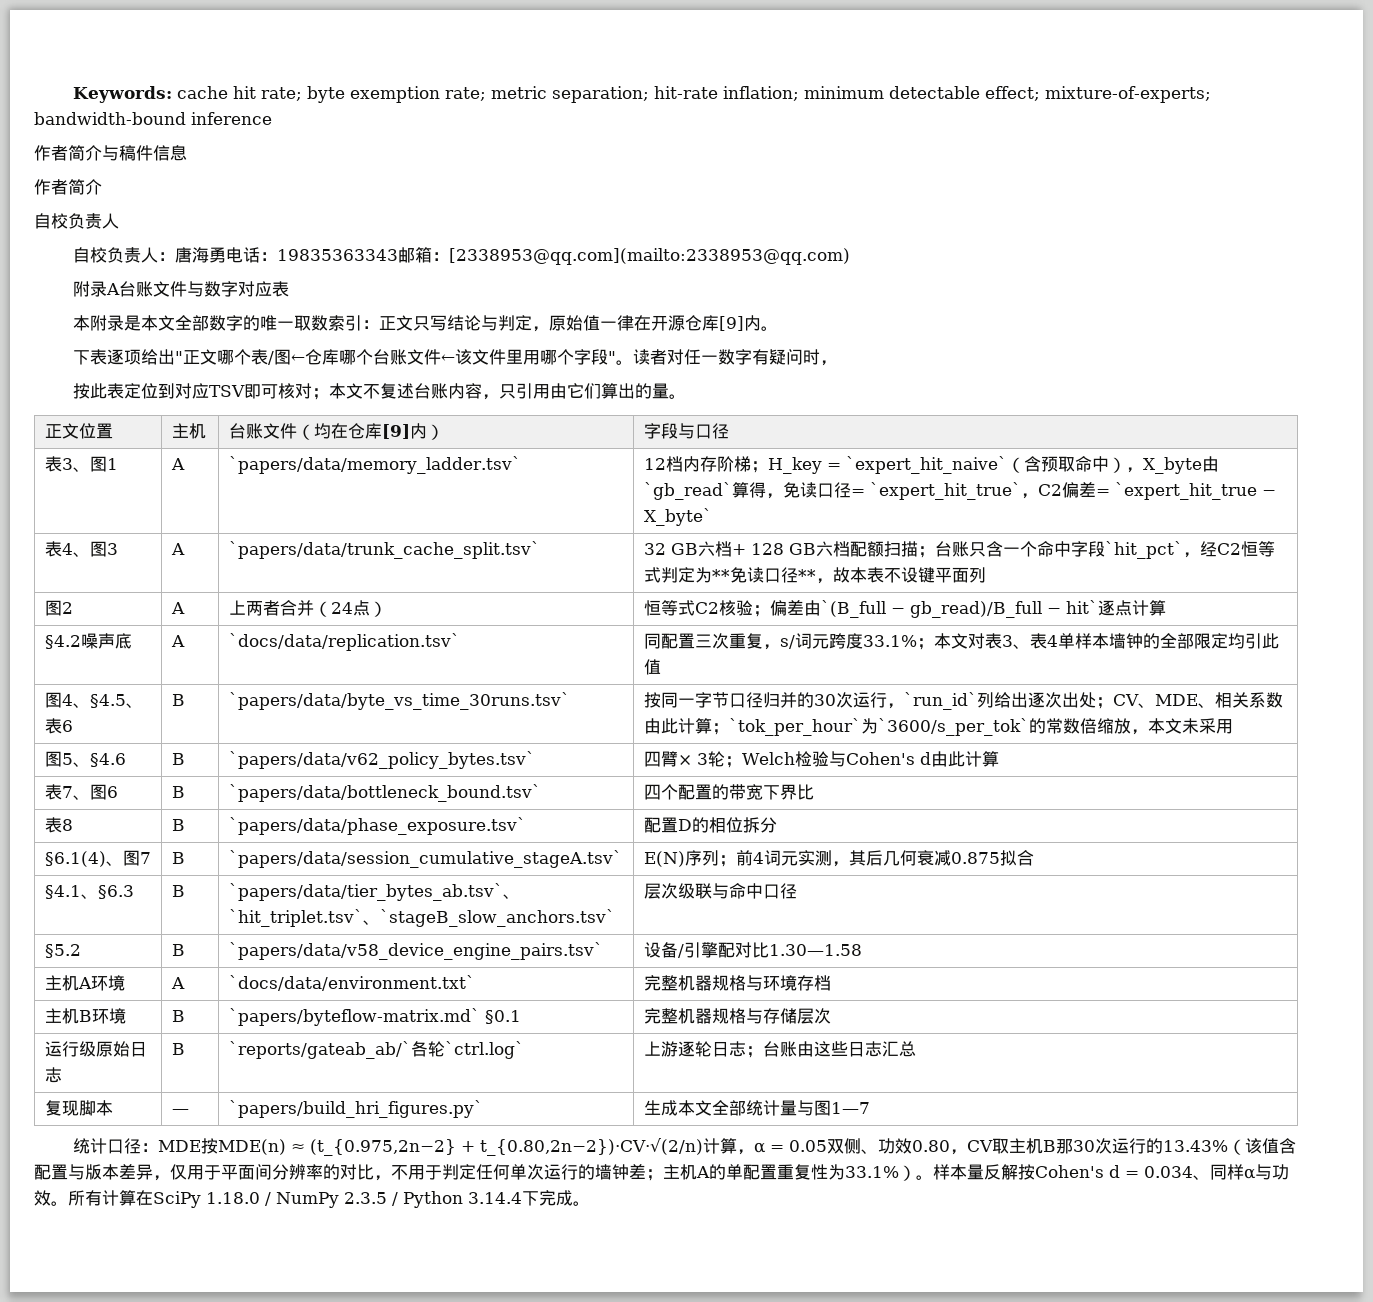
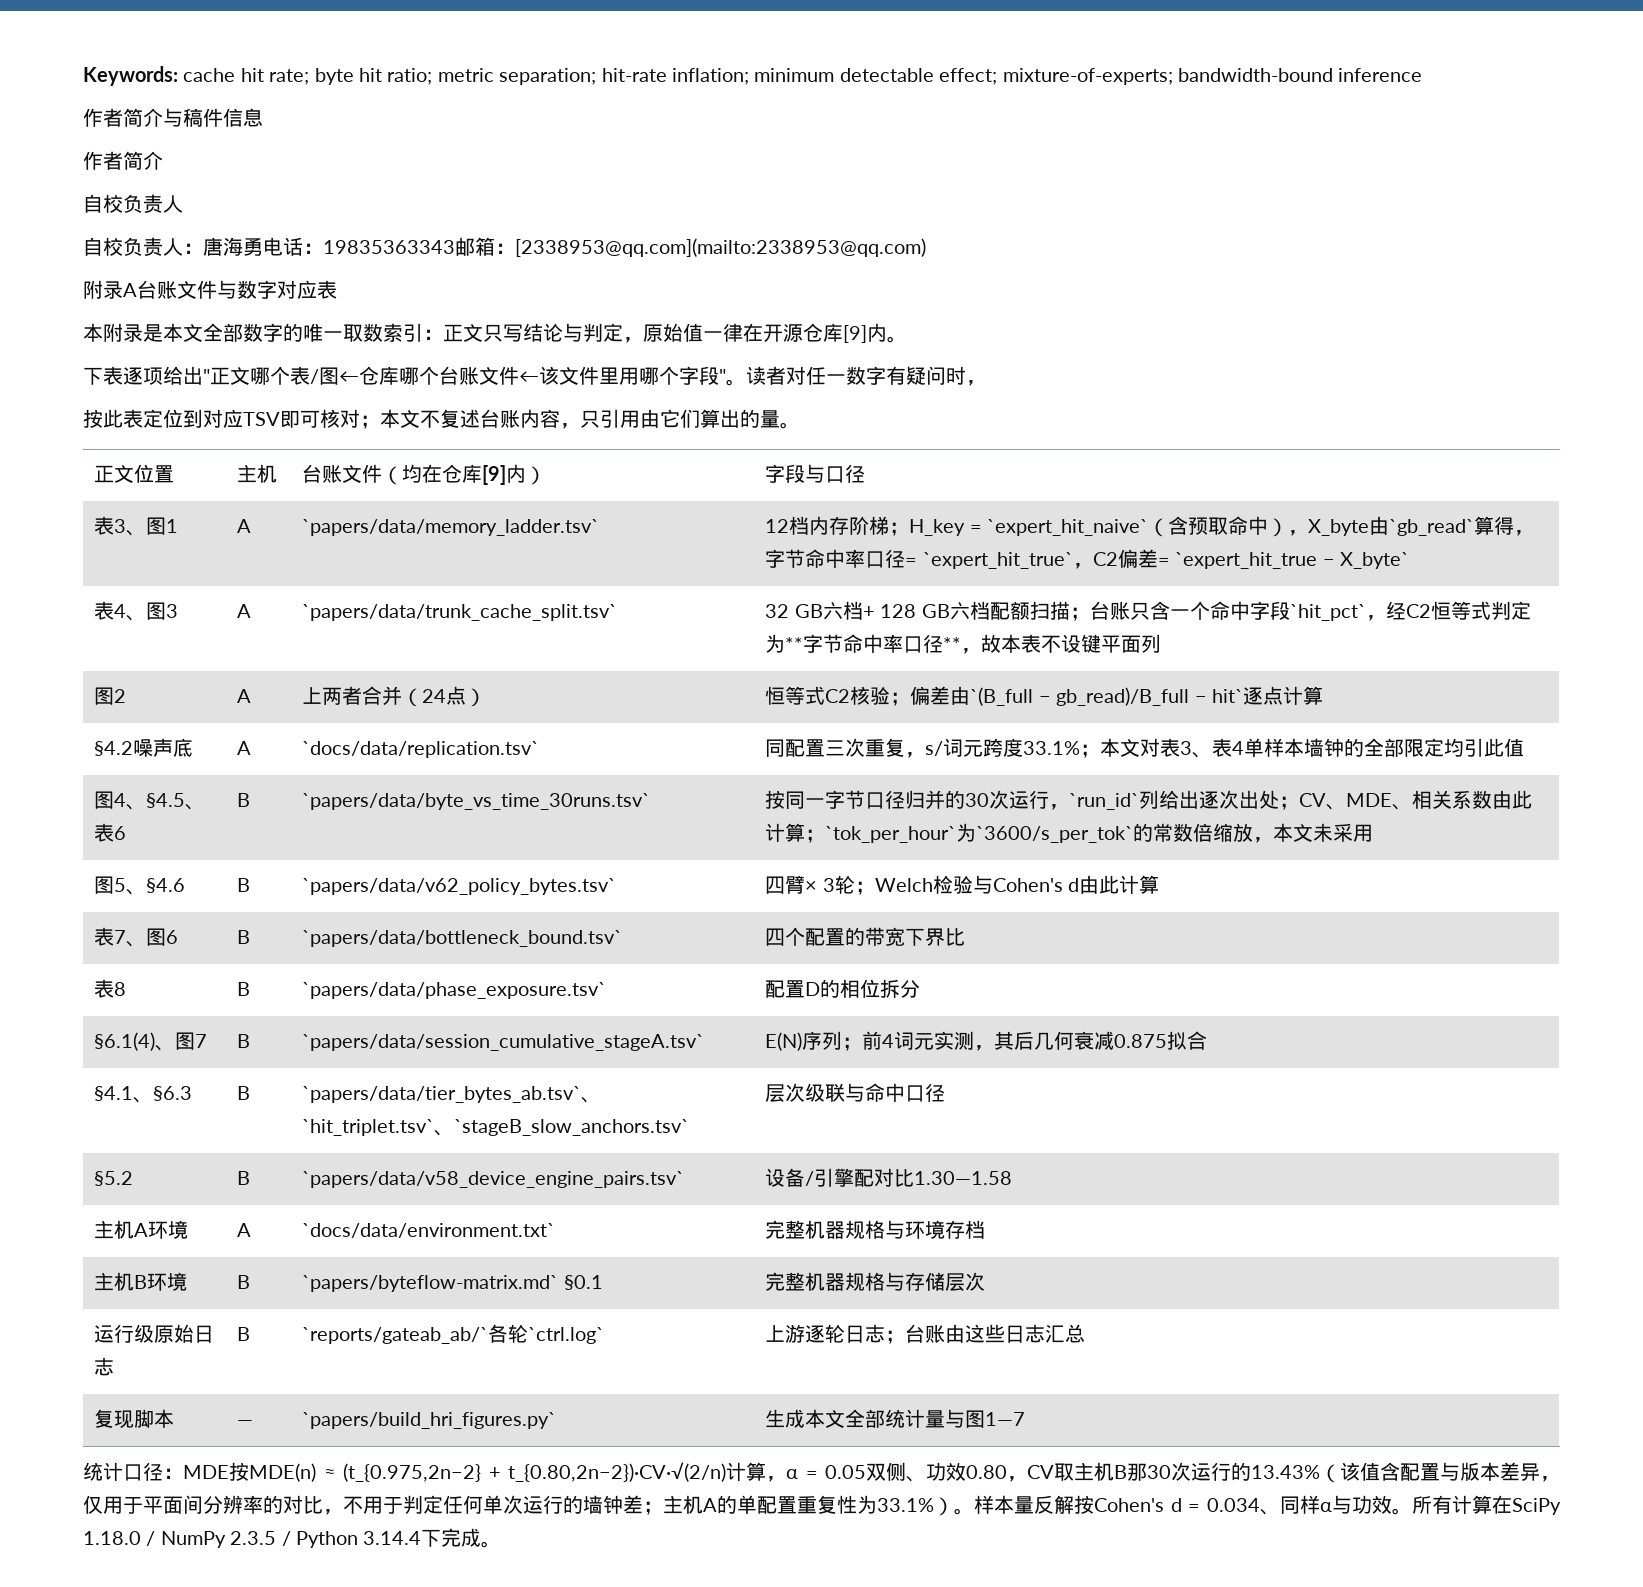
- Keywords: cache hit rate; byte exemption rate; metric separation; hit-rate inflation; minimum detectable effect; mixture-of-experts; bandwidth-bound inference
+ Keywords: cache hit rate; byte hit ratio; metric separation; hit-rate inflation; minimum detectable effect; mixture-of-experts; bandwidth-bound inference
- 表3、图1 | A | `papers/data/memory_ladder.tsv` | 12档内存阶梯；H_key = `expert_hit_naive`（含预取命中），X_byte由`gb_read`算得，免读口径= `expert_hit_true`，C2偏差= `expert_hit_true − X_byte`
+ 表3、图1 | A | `papers/data/memory_ladder.tsv` | 12档内存阶梯；H_key = `expert_hit_naive`（含预取命中），X_byte由`gb_read`算得，字节命中率口径= `expert_hit_true`，C2偏差= `expert_hit_true − X_byte`
- 表4、图3 | A | `papers/data/trunk_cache_split.tsv` | 32 GB六档+ 128 GB六档配额扫描；台账只含一个命中字段`hit_pct`，经C2恒等式判定为**免读口径**，故本表不设键平面列
+ 表4、图3 | A | `papers/data/trunk_cache_split.tsv` | 32 GB六档+ 128 GB六档配额扫描；台账只含一个命中字段`hit_pct`，经C2恒等式判定为**字节命中率口径**，故本表不设键平面列

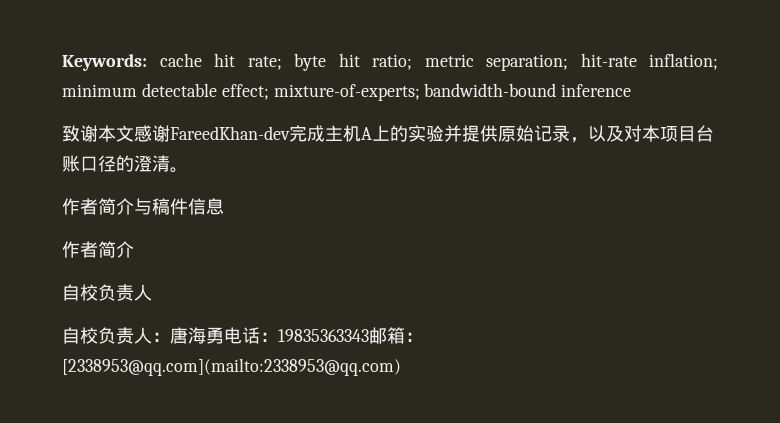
+ 致谢本文感谢FareedKhan-dev完成主机A上的实验并提供原始记录，以及对本项目台账口径的澄清。
- 附录A台账文件与数字对应表
- 本附录是本文全部数字的唯一取数索引：正文只写结论与判定，原始值一律在开源仓库[9]内。
- 下表逐项给出"正文哪个表/图←仓库哪个台账文件←该文件里用哪个字段"。读者对任一数字有疑问时，
- 按此表定位到对应TSV即可核对；本文不复述台账内容，只引用由它们算出的量。
- 正文位置 | 主机 | 台账文件（均在仓库[9]内） | 字段与口径
- 表3、图1 | A | `papers/data/memory_ladder.tsv` | 12档内存阶梯；H_key = `expert_hit_naive`（含预取命中），X_byte由`gb_read`算得，字节命中率口径= `expert_hit_true`，C2偏差= `expert_hit_true − X_byte`
- 表4、图3 | A | `papers/data/trunk_cache_split.tsv` | 32 GB六档+ 128 GB六档配额扫描；台账只含一个命中字段`hit_pct`，经C2恒等式判定为**字节命中率口径**，故本表不设键平面列
- 图2 | A | 上两者合并（24点） | 恒等式C2核验；偏差由`(B_full − gb_read)/B_full − hit`逐点计算
- §4.2噪声底 | A | `docs/data/replication.tsv` | 同配置三次重复，s/词元跨度33.1%；本文对表3、表4单样本墙钟的全部限定均引此值
- 图4、§4.5、表6 | B | `papers/data/byte_vs_time_30runs.tsv` | 按同一字节口径归并的30次运行，`run_id`列给出逐次出处；CV、MDE、相关系数由此计算；`tok_per_hour`为`3600/s_per_tok`的常数倍缩放，本文未采用
- 图5、§4.6 | B | `papers/data/v62_policy_bytes.tsv` | 四臂× 3轮；Welch检验与Cohen's d由此计算
- 表7、图6 | B | `papers/data/bottleneck_bound.tsv` | 四个配置的带宽下界比
- 表8 | B | `papers/data/phase_exposure.tsv` | 配置D的相位拆分
- §6.1(4)、图7 | B | `papers/data/session_cumulative_stageA.tsv` | E(N)序列；前4词元实测，其后几何衰减0.875拟合
- §4.1、§6.3 | B | `papers/data/tier_bytes_ab.tsv`、`hit_triplet.tsv`、`stageB_slow_anchors.tsv` | 层次级联与命中口径
- §5.2 | B | `papers/data/v58_device_engine_pairs.tsv` | 设备/引擎配对比1.30—1.58
- 主机A环境 | A | `docs/data/environment.txt` | 完整机器规格与环境存档
- 主机B环境 | B | `papers/byteflow-matrix.md` §0.1 | 完整机器规格与存储层次
- 运行级原始日志 | B | `reports/gateab_ab/`各轮`ctrl.log` | 上游逐轮日志；台账由这些日志汇总
- 复现脚本 | — | `papers/build_hri_figures.py` | 生成本文全部统计量与图1—7
- 统计口径：MDE按MDE(n) ≈ (t_{0.975,2n−2} + t_{0.80,2n−2})·CV·√(2/n)计算，α = 0.05双侧、功效0.80，CV取主机B那30次运行的13.43%（该值含配置与版本差异，仅用于平面间分辨率的对比，不用于判定任何单次运行的墙钟差；主机A的单配置重复性为33.1%）。样本量反解按Cohen's d = 0.034、同样α与功效。所有计算在SciPy 1.18.0 / NumPy 2.3.5 / Python 3.14.4下完成。

